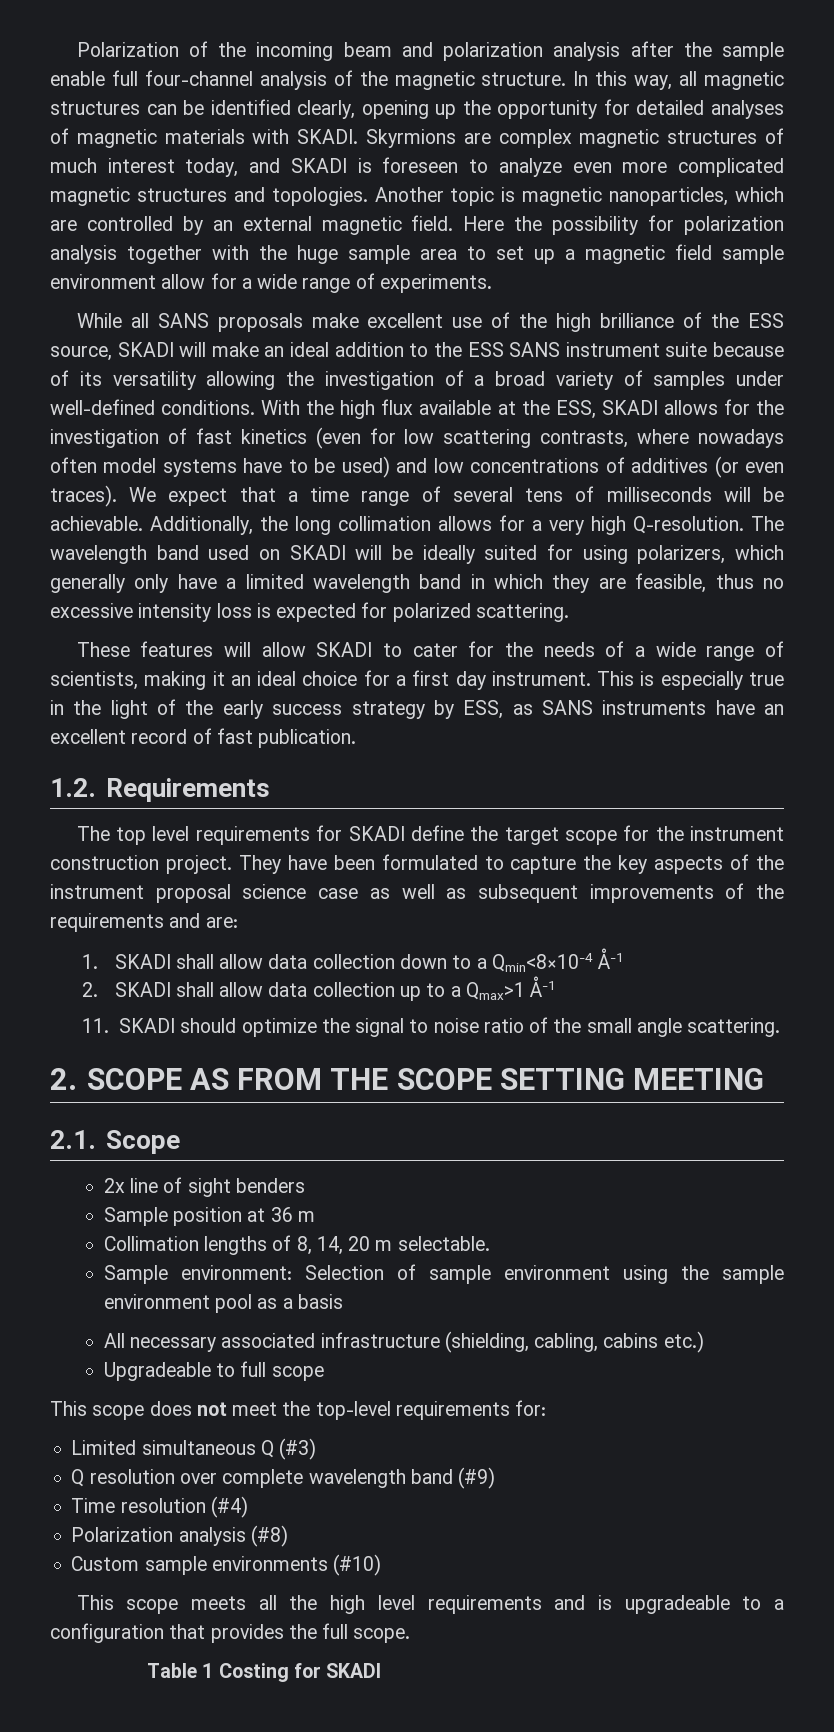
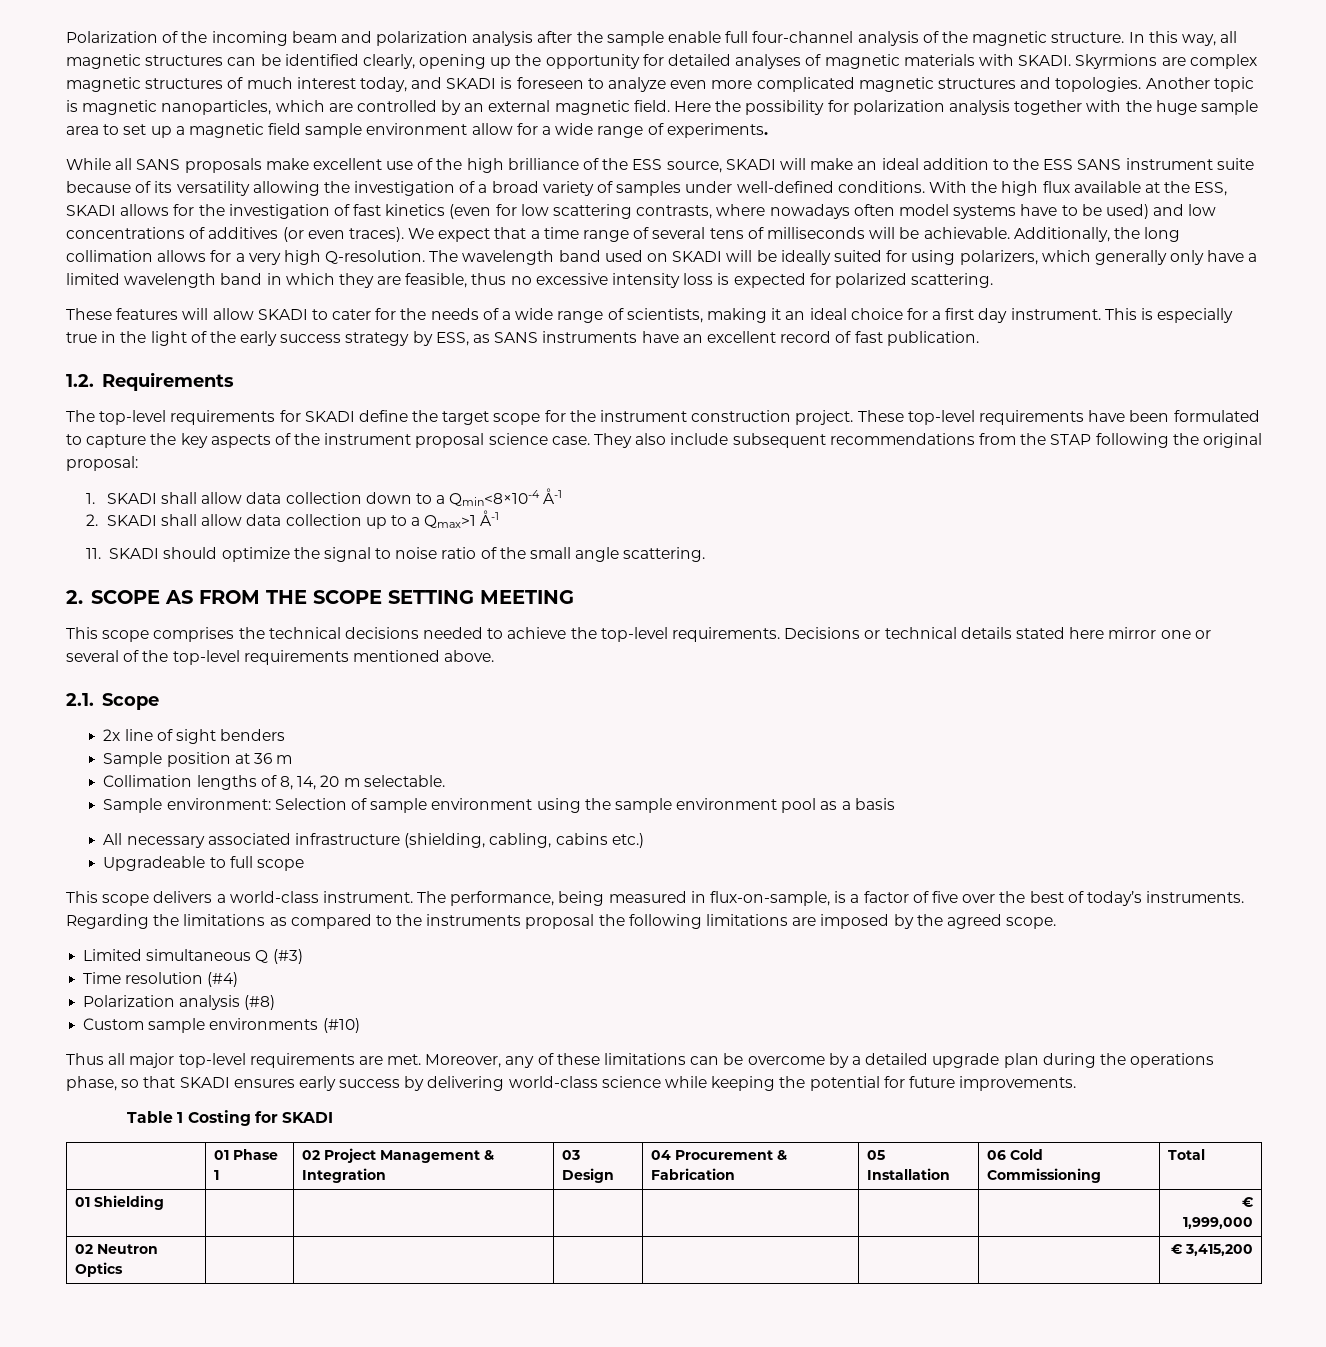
- The top level requirements for SKADI define the target scope for the instrument construction project.
+ The top-level requirements for SKADI define the target scope for the instrument construction project.
- They have been formulated to capture the key aspects of the instrument proposal science case as well as subsequent improvements of the requirements and are:
+ These top-level requirements have been formulated to capture the key aspects of the instrument proposal science case. They also include subsequent recommendations from the STAP following the original proposal:
+ This scope comprises the technical decisions needed to achieve the top-level requirements. Decisions or technical details stated here mirror one or several of the top-level requirements mentioned above.
- This scope does not meet the top-level requirements for:
+ This scope delivers a world-class instrument. The performance, being measured in flux-on-sample, is a factor of five over the best of today’s instruments. Regarding the limitations as compared to the instruments proposal the following limitations are imposed by the agreed scope.
  Limited simultaneous Q (#3)
- Q resolution over complete wavelength band (#9)
- This scope meets all the high level requirements and is upgradeable to a configuration that provides the full scope.
+ Thus all major top-level requirements are met. Moreover, any of these limitations can be overcome by a detailed upgrade plan during the operations phase, so that SKADI ensures early success by delivering world-class science while keeping the potential for future improvements.
+ | 01 Phase 1 | 02 Project Management & Integration | 03 Design | 04 Procurement & Fabrication | 05 Installation | 06 Cold Commissioning | Total
+ 01 Shielding | | | | | | | € 1,999,000
+ 02 Neutron Optics | | | | | | | € 3,415,200

